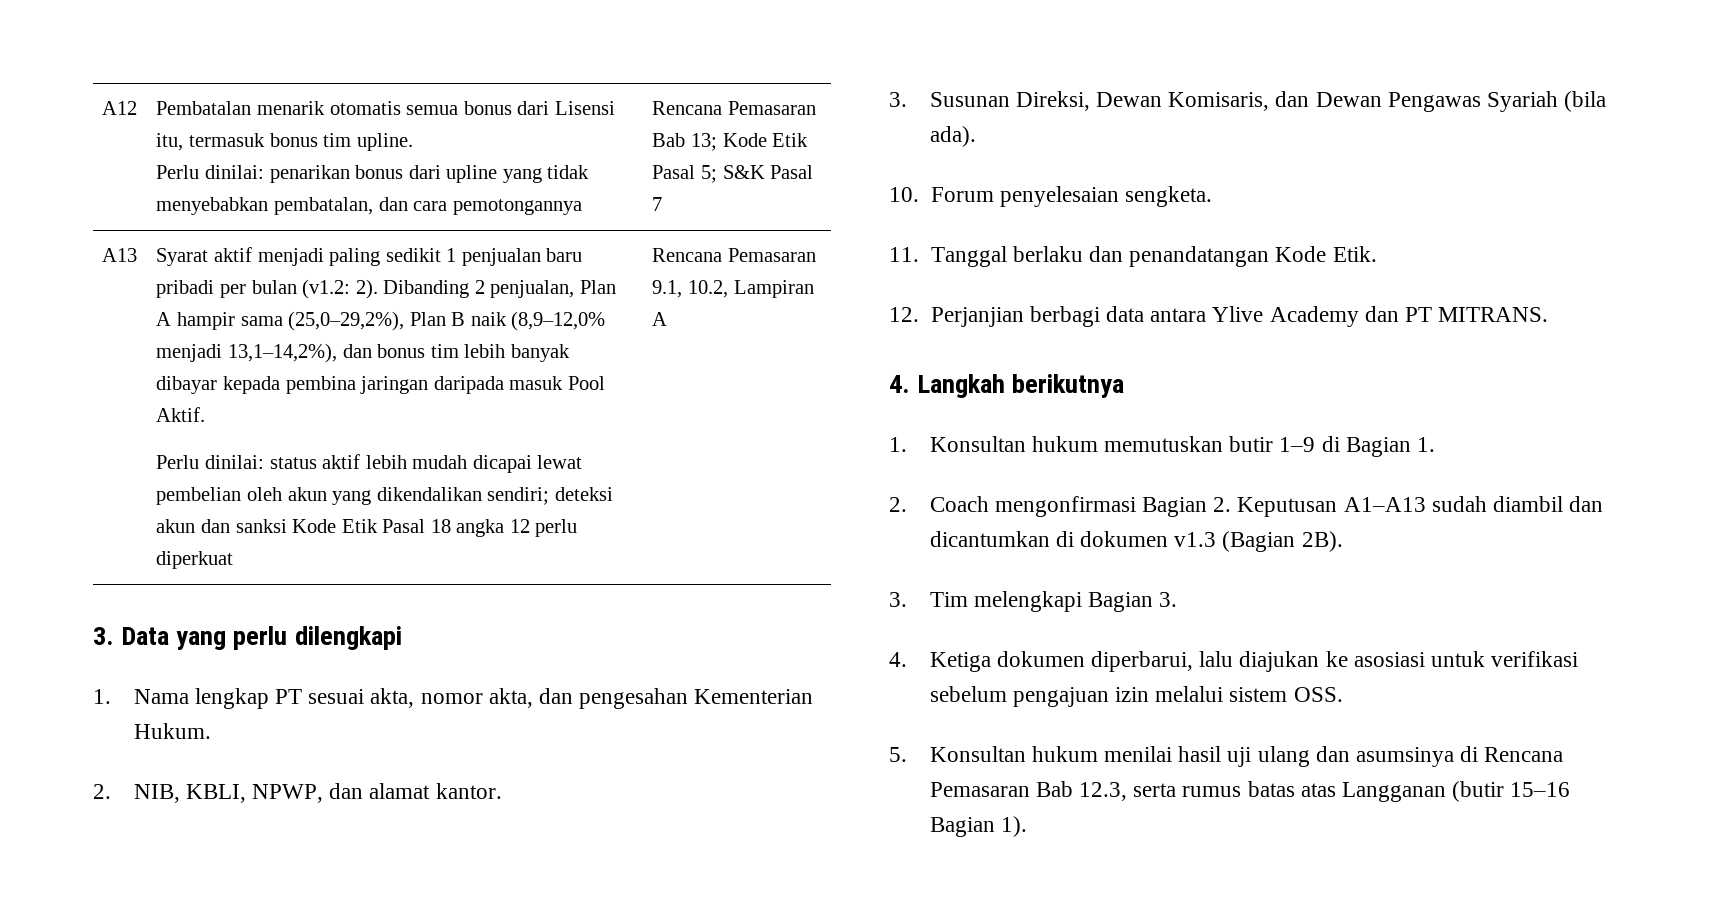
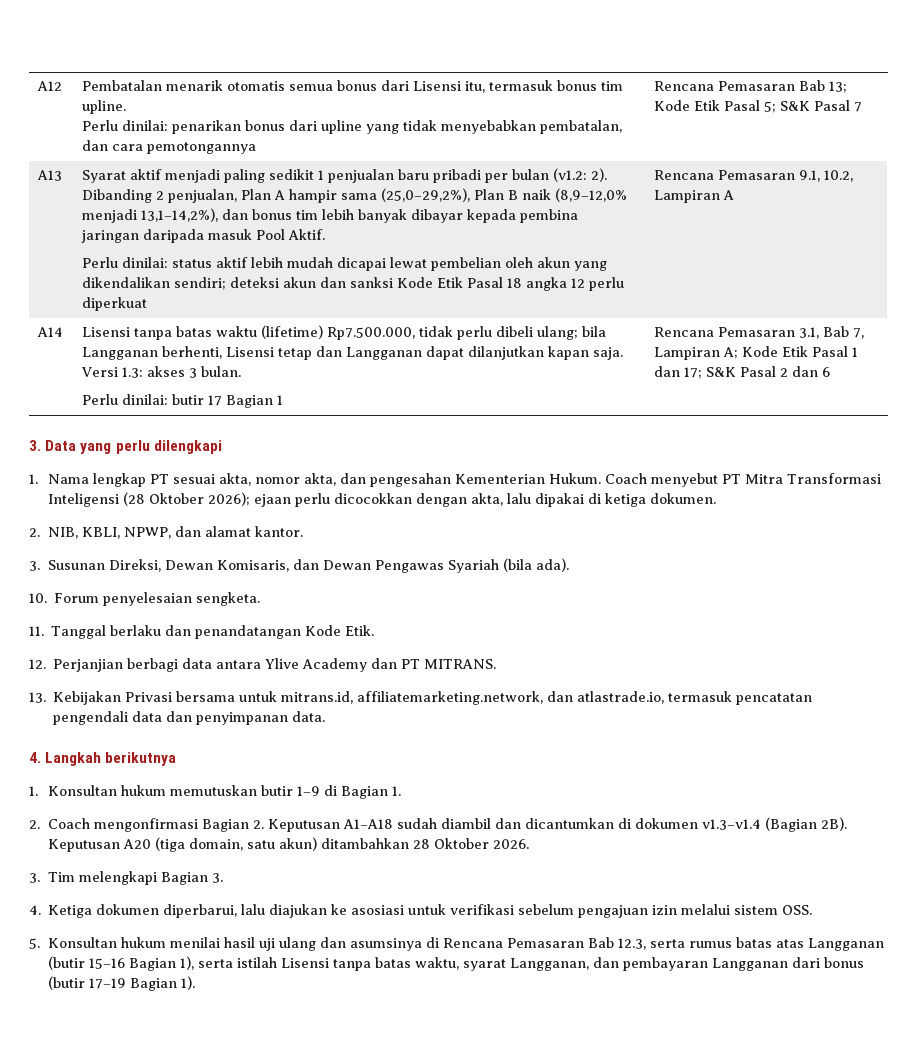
+ A14 | Lisensi tanpa batas waktu (lifetime) Rp7.500.000, tidak perlu dibeli ulang; bila Langganan berhenti, Lisensi tetap dan Langganan dapat dilanjutkan kapan saja. Versi 1.3: akses 3 bulan.
+ Perlu dinilai: butir 17 Bagian 1 | Rencana Pemasaran 3.1, Bab 7, Lampiran A; Kode Etik Pasal 1 dan 17; S&K Pasal 2 dan 6
+ Coach menyebut PT Mitra Transformasi Inteligensi (28 Oktober 2026); ejaan perlu dicocokkan dengan akta, lalu dipakai di ketiga dokumen.
+ 13. Kebijakan Privasi bersama untuk mitrans.id, affiliatemarketing.network, dan atlastrade.io, termasuk pencatatan pengendali data dan penyimpanan data.
- 2. Coach mengonfirmasi Bagian 2. Keputusan A1–A13 sudah diambil dan dicantumkan di dokumen v1.3 (Bagian 2B).
+ 2. Coach mengonfirmasi Bagian 2. Keputusan A1–A18 sudah diambil dan dicantumkan di dokumen v1.3–v1.4 (Bagian 2B). Keputusan A20 (tiga domain, satu akun) ditambahkan 28 Oktober 2026.
- 5. Konsultan hukum menilai hasil uji ulang dan asumsinya di Rencana Pemasaran Bab 12.3, serta rumus batas atas Langganan (butir 15–16 Bagian 1).
+ 5. Konsultan hukum menilai hasil uji ulang dan asumsinya di Rencana Pemasaran Bab 12.3, serta rumus batas atas Langganan (butir 15–16 Bagian 1), serta istilah Lisensi tanpa batas waktu, syarat Langganan, dan pembayaran Langganan dari bonus (butir 17–19 Bagian 1).

